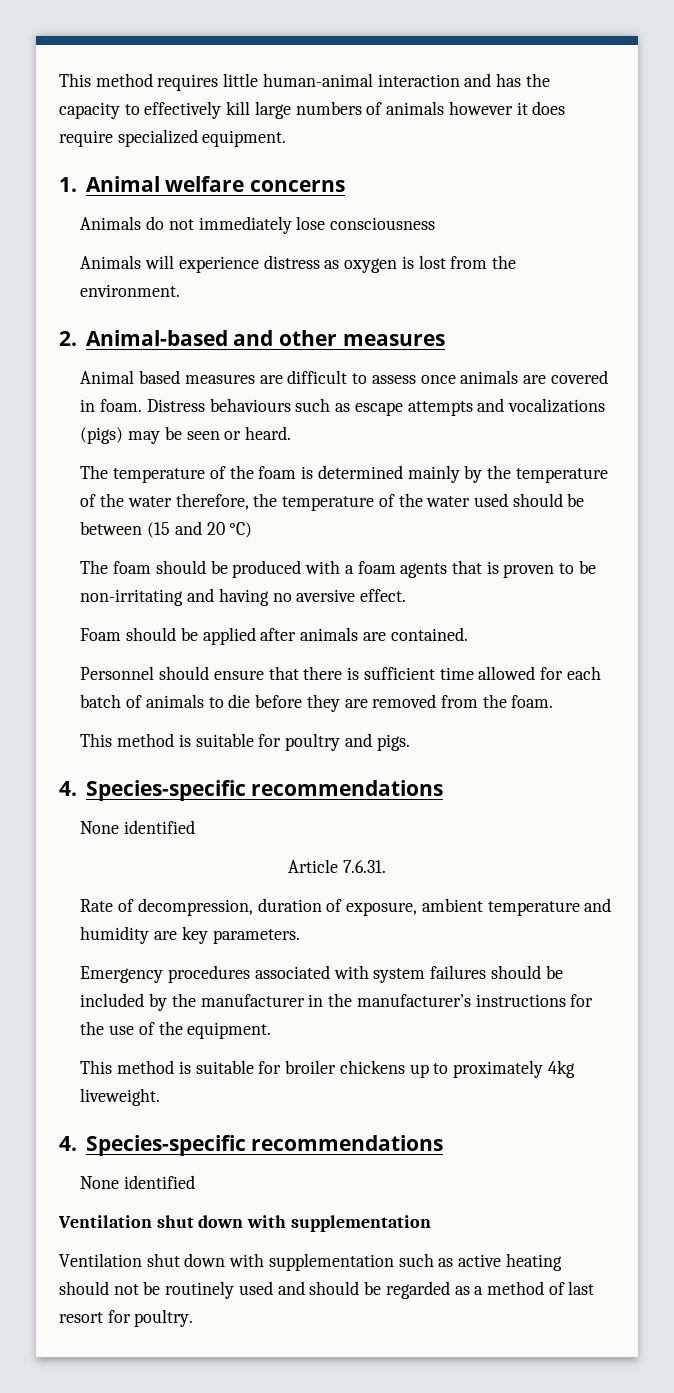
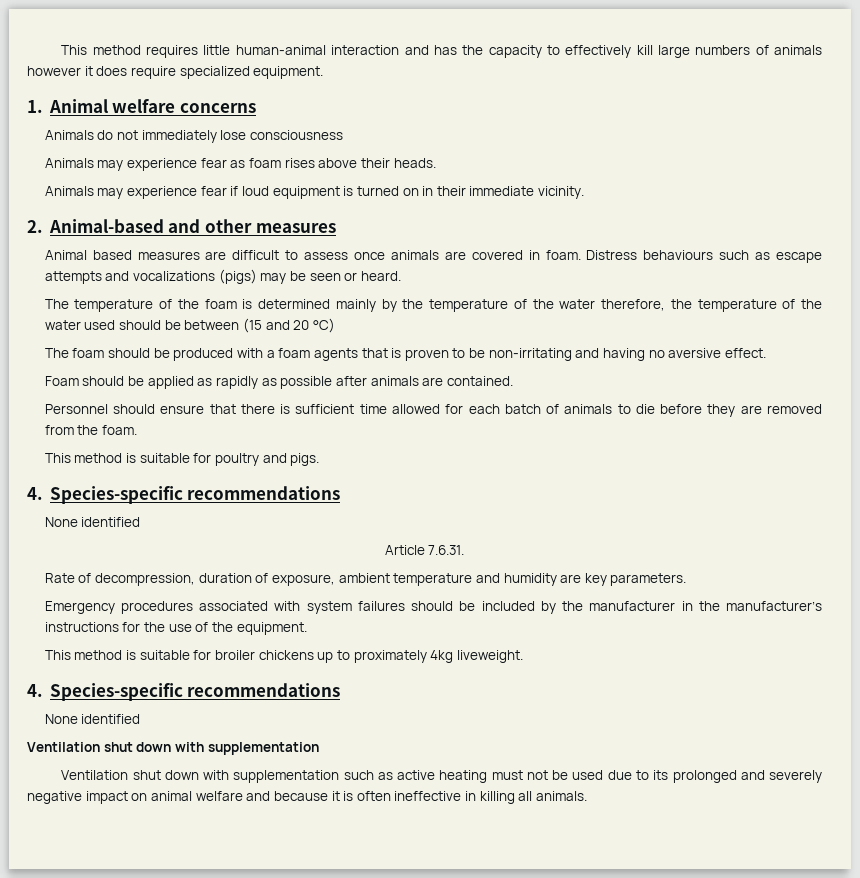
- Animals will experience distress as oxygen is lost from the environment.
+ Animals may experience fear as foam rises above their heads.
+ Animals may experience fear if loud equipment is turned on in their immediate vicinity.
- Foam should be applied after animals are contained.
+ Foam should be applied as rapidly as possible after animals are contained.
- Ventilation shut down with supplementation such as active heating should not be routinely used and should be regarded as a method of last resort for poultry.
+ Ventilation shut down with supplementation such as active heating must not be used due to its prolonged and severely negative impact on animal welfare and because it is often ineffective in killing all animals.

